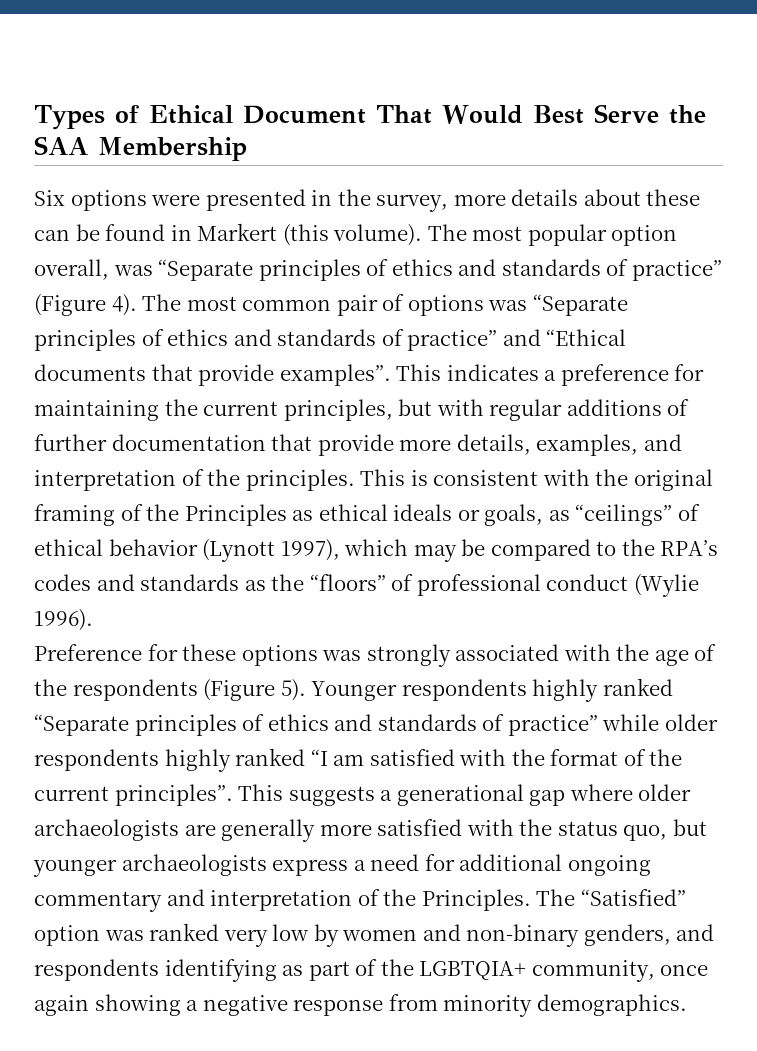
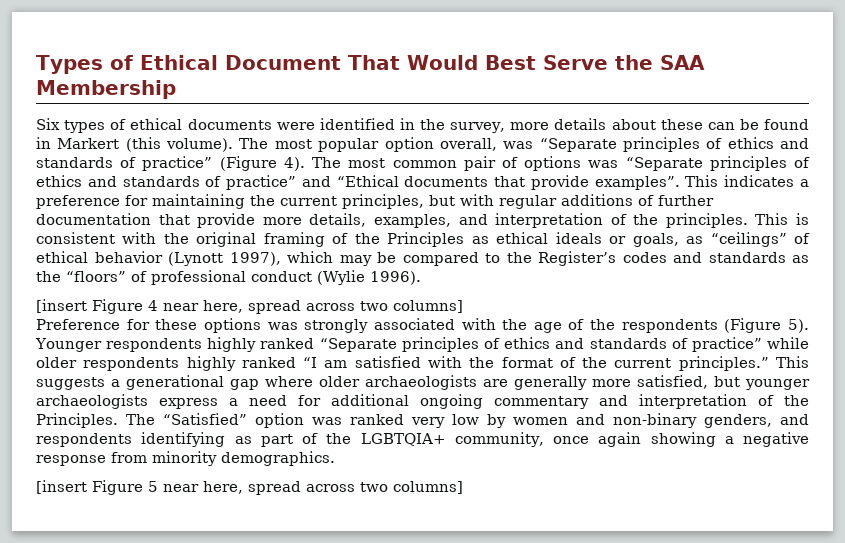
- Six options were presented in the survey, more details about these can be found in Markert (this volume).
+ Six types of ethical documents were identified in the survey, more details about these can be found in Markert (this volume).
- This is consistent with the original framing of the Principles as ethical ideals or goals, as “ceilings” of ethical behavior (Lynott 1997), which may be compared to the RPA’s codes and standards as the “floors” of professional conduct (Wylie 1996).
+ This is consistent with the original framing of the Principles as ethical ideals or goals, as “ceilings” of ethical behavior (Lynott 1997), which may be compared to the Register’s codes and standards as the “floors” of professional conduct (Wylie 1996).
+ [insert Figure 4 near here, spread across two columns]
- Younger respondents highly ranked “Separate principles of ethics and standards of practice” while older respondents highly ranked “I am satisfied with the format of the current principles”.
+ Younger respondents highly ranked “Separate principles of ethics and standards of practice” while older respondents highly ranked “I am satisfied with the format of the current principles.”
- This suggests a generational gap where older archaeologists are generally more satisfied with the status quo, but younger archaeologists express a need for additional ongoing commentary and interpretation of the Principles.
+ This suggests a generational gap where older archaeologists are generally more satisfied, but younger archaeologists express a need for additional ongoing commentary and interpretation of the Principles.
+ [insert Figure 5 near here, spread across two columns]

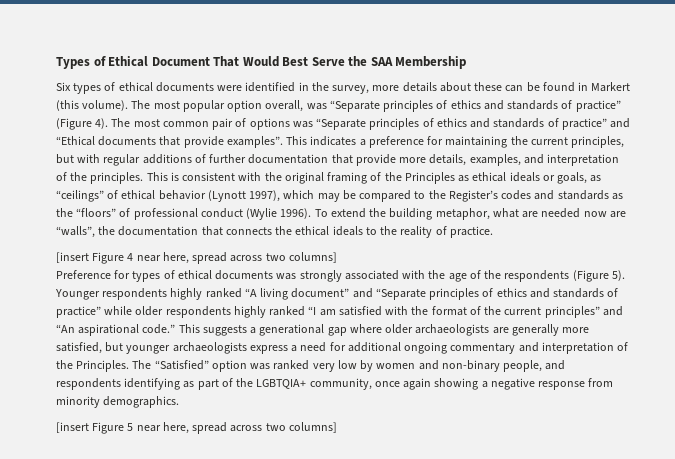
+ To extend the building metaphor, what are needed now are “walls”, the documentation that connects the ethical ideals to the reality of practice.
- Preference for these options was strongly associated with the age of the respondents (Figure 5).
+ Preference for types of ethical documents was strongly associated with the age of the respondents (Figure 5).
- Younger respondents highly ranked “Separate principles of ethics and standards of practice” while older respondents highly ranked “I am satisfied with the format of the current principles.”
+ Younger respondents highly ranked “A living document” and “Separate principles of ethics and standards of practice” while older respondents highly ranked “I am satisfied with the format of the current principles” and “An aspirational code.”
- The “Satisfied” option was ranked very low by women and non-binary genders, and respondents identifying as part of the LGBTQIA+ community, once again showing a negative response from minority demographics.
+ The “Satisfied” option was ranked very low by women and non-binary people, and respondents identifying as part of the LGBTQIA+ community, once again showing a negative response from minority demographics.

